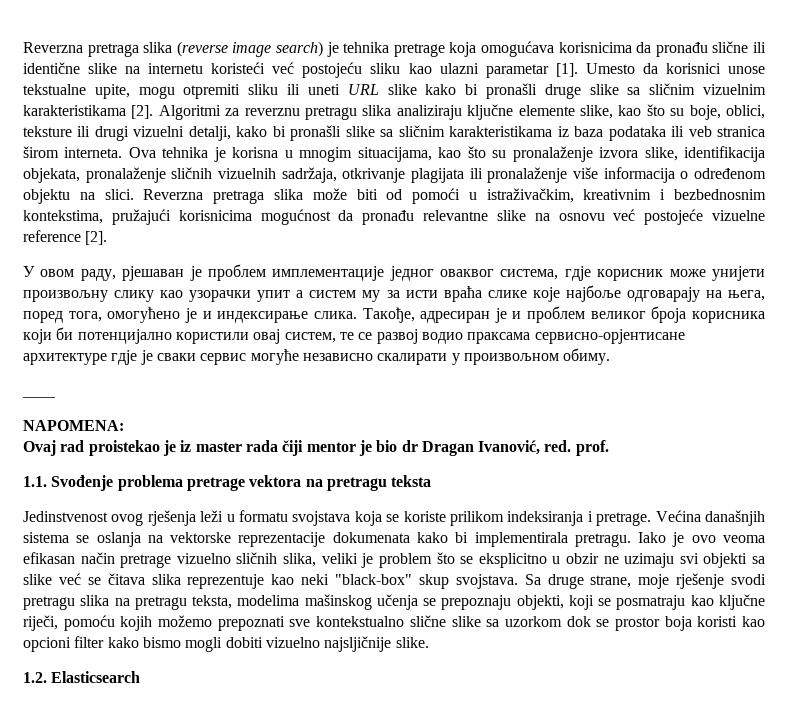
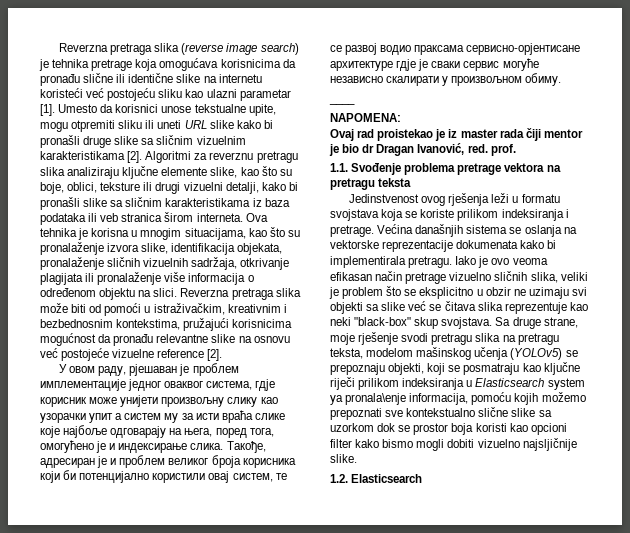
- Sa druge strane, moje rješenje svodi pretragu slika na pretragu teksta, modelima mašinskog učenja se prepoznaju objekti, koji se posmatraju kao ključne riječi, pomoću kojih možemo prepoznati sve kontekstualno slične slike sa uzorkom dok se prostor boja koristi kao opcioni filter kako bismo mogli dobiti vizuelno najsljičnije slike.
+ Sa druge strane, moje rješenje svodi pretragu slika na pretragu teksta, modelom mašinskog učenja (YOLOv5) se prepoznaju objekti, koji se posmatraju kao ključne riječi prilikom indeksiranja u Elasticsearch system ya pronala\enje informacija, pomoću kojih možemo prepoznati sve kontekstualno slične slike sa uzorkom dok se prostor boja koristi kao opcioni filter kako bismo mogli dobiti vizuelno najsljičnije slike.

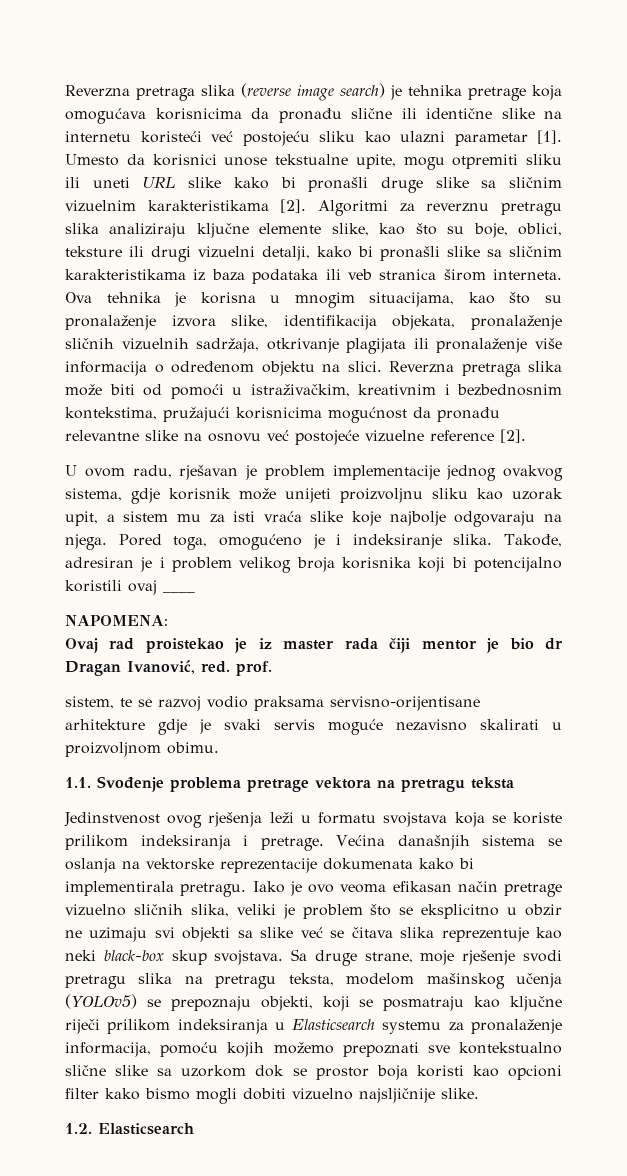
- У овом раду, рјешаван је проблем имплементације једног оваквог система, гдје корисник може унијети произвољну слику као узорачки упит а систем му за исти враћа слике које најбоље одговарају на њега, поред тога, омогућено је и индексирање слика. Такође, адресиран је и проблем великог броја корисника који би потенцијално користили овај систем, те се развој водио праксама сервисно-орјентисане архитектуре гдје је сваки сервис могуће независно скалирати у произвољном обиму.
- ____
+ U ovom radu, rješavan je problem implementacije jednog ovakvog sistema, gdje korisnik može unijeti proizvoljnu sliku kao uzorak upit, a sistem mu za isti vraća slike koje najbolje odgovaraju na njega. Pored toga, omogućeno je i indeksiranje slika. Takođe, adresiran je i problem velikog broja korisnika koji bi potencijalno koristili ovaj ____
+ sistem, te se razvoj vodio praksama servisno-orijentisane arhitekture gdje je svaki servis moguće nezavisno skalirati u proizvoljnom obimu.
- Iako je ovo veoma efikasan način pretrage vizuelno sličnih slika, veliki je problem što se eksplicitno u obzir ne uzimaju svi objekti sa slike već se čitava slika reprezentuje kao neki "black-box" skup svojstava.
+ Iako je ovo veoma efikasan način pretrage vizuelno sličnih slika, veliki je problem što se eksplicitno u obzir ne uzimaju svi objekti sa slike već se čitava slika reprezentuje kao neki black-box skup svojstava.
- Sa druge strane, moje rješenje svodi pretragu slika na pretragu teksta, modelom mašinskog učenja (YOLOv5) se prepoznaju objekti, koji se posmatraju kao ključne riječi prilikom indeksiranja u Elasticsearch system ya pronala\enje informacija, pomoću kojih možemo prepoznati sve kontekstualno slične slike sa uzorkom dok se prostor boja koristi kao opcioni filter kako bismo mogli dobiti vizuelno najsljičnije slike.
+ Sa druge strane, moje rješenje svodi pretragu slika na pretragu teksta, modelom mašinskog učenja (YOLOv5) se prepoznaju objekti, koji se posmatraju kao ključne riječi prilikom indeksiranja u Elasticsearch systemu za pronalaženje informacija, pomoću kojih možemo prepoznati sve kontekstualno slične slike sa uzorkom dok se prostor boja koristi kao opcioni filter kako bismo mogli dobiti vizuelno najsljičnije slike.

